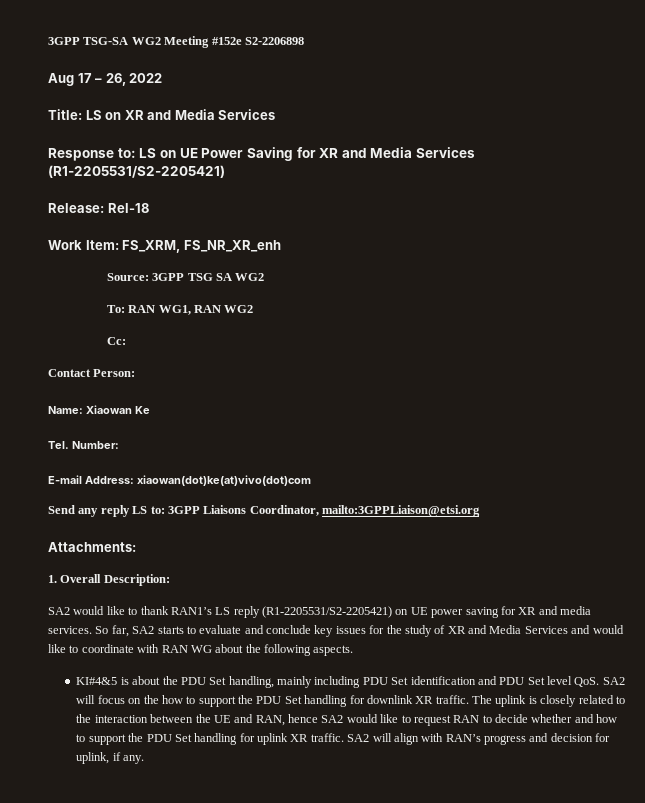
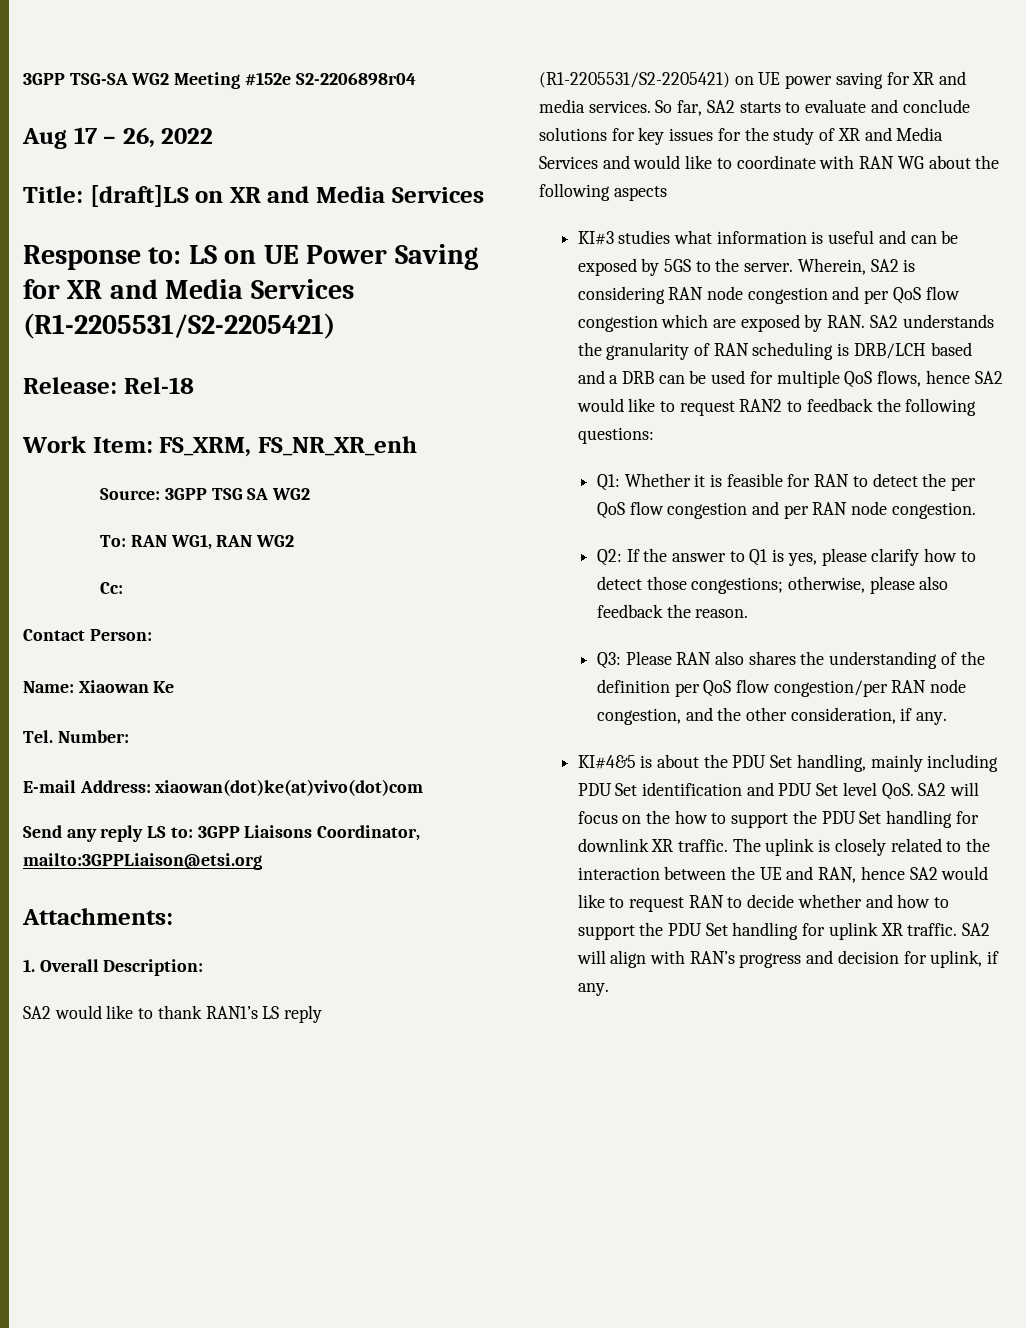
- 3GPP TSG-SA WG2 Meeting #152e S2-2206898
+ 3GPP TSG-SA WG2 Meeting #152e S2-2206898r04
- Title: LS on XR and Media Services
+ Title: [draft]LS on XR and Media Services
- So far, SA2 starts to evaluate and conclude key issues for the study of XR and Media Services and would like to coordinate with RAN WG about the following aspects.
+ So far, SA2 starts to evaluate and conclude solutions for key issues for the study of XR and Media Services and would like to coordinate with RAN WG about the following aspects
+ KI#3 studies what information is useful and can be exposed by 5GS to the server. Wherein, SA2 is considering RAN node congestion and per QoS flow congestion which are exposed by RAN. SA2 understands the granularity of RAN scheduling is DRB/LCH based and a DRB can be used for multiple QoS flows, hence SA2 would like to request RAN2 to feedback the following questions:
+ Q1: Whether it is feasible for RAN to detect the per QoS flow congestion and per RAN node congestion.
+ Q2: If the answer to Q1 is yes, please clarify how to detect those congestions; otherwise, please also feedback the reason.
+ Q3: Please RAN also shares the understanding of the definition per QoS flow congestion/per RAN node congestion, and the other consideration, if any.

